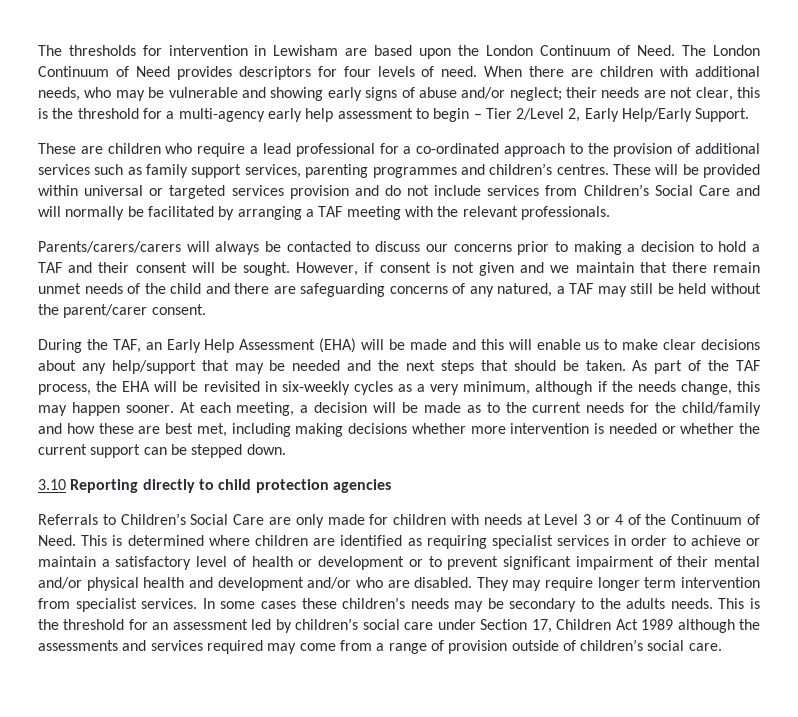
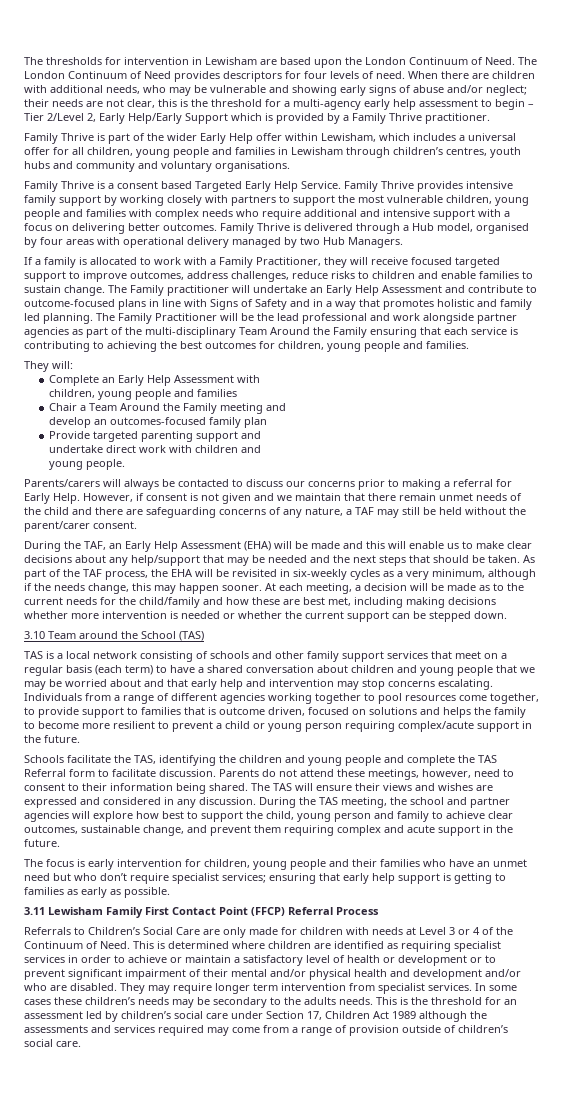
- When there are children with additional needs, who may be vulnerable and showing early signs of abuse and/or neglect; their needs are not clear, this is the threshold for a multi-agency early help assessment to begin – Tier 2/Level 2, Early Help/Early Support.
- These are children who require a lead professional for a co-ordinated approach to the provision of additional services such as family support services, parenting programmes and children’s centres. These will be provided within universal or targeted services provision and do not include services from Children’s Social Care and will normally be facilitated by arranging a TAF meeting with the relevant professionals.
- Parents/carers/carers will always be contacted to discuss our concerns prior to making a decision to hold a TAF and their consent will be sought.
+ When there are children with additional needs, who may be vulnerable and showing early signs of abuse and/or neglect; their needs are not clear, this is the threshold for a multi-agency early help assessment to begin – Tier 2/Level 2, Early Help/Early Support which is provided by a Family Thrive practitioner.
+ Family Thrive is part of the wider Early Help offer within Lewisham, which includes a universal offer for all children, young people and families in Lewisham through children’s centres, youth hubs and community and voluntary organisations.
+ Family Thrive is a consent based Targeted Early Help Service. Family Thrive provides intensive family support by working closely with partners to support the most vulnerable children, young people and families with complex needs who require additional and intensive support with a focus on delivering better outcomes. Family Thrive is delivered through a Hub model, organised by four areas with operational delivery managed by two Hub Managers.
+ If a family is allocated to work with a Family Practitioner, they will receive focused targeted support to improve outcomes, address challenges, reduce risks to children and enable families to sustain change. The Family practitioner will undertake an Early Help Assessment and contribute to outcome-focused plans in line with Signs of Safety and in a way that promotes holistic and family led planning. The Family Practitioner will be the lead professional and work alongside partner agencies as part of the multi-disciplinary Team Around the Family ensuring that each service is contributing to achieving the best outcomes for children, young people and families.
+ They will:
+ Complete an Early Help Assessment with
+ children, young people and families
+ Chair a Team Around the Family meeting and
+ develop an outcomes-focused family plan
+ Provide targeted parenting support and
+ undertake direct work with children and
+ young people.
+ Parents/carers will always be contacted to discuss our concerns prior to making a referral for Early Help.
- However, if consent is not given and we maintain that there remain unmet needs of the child and there are safeguarding concerns of any natured, a TAF may still be held without the parent/carer consent.
+ However, if consent is not given and we maintain that there remain unmet needs of the child and there are safeguarding concerns of any nature, a TAF may still be held without the parent/carer consent.
- 3.10 Reporting directly to child protection agencies
+ 3.10 Team around the School (TAS)
+ TAS is a local network consisting of schools and other family support services that meet on a regular basis (each term) to have a shared conversation about children and young people that we may be worried about and that early help and intervention may stop concerns escalating. Individuals from a range of different agencies working together to pool resources come together, to provide support to families that is outcome driven, focused on solutions and helps the family to become more resilient to prevent a child or young person requiring complex/acute support in the future.
+ Schools facilitate the TAS, identifying the children and young people and complete the TAS Referral form to facilitate discussion. Parents do not attend these meetings, however, need to consent to their information being shared. The TAS will ensure their views and wishes are expressed and considered in any discussion. During the TAS meeting, the school and partner agencies will explore how best to support the child, young person and family to achieve clear outcomes, sustainable change, and prevent them requiring complex and acute support in the future.
+ The focus is early intervention for children, young people and their families who have an unmet need but who don’t require specialist services; ensuring that early help support is getting to families as early as possible.
+ 3.11 Lewisham Family First Contact Point (FFCP) Referral Process

